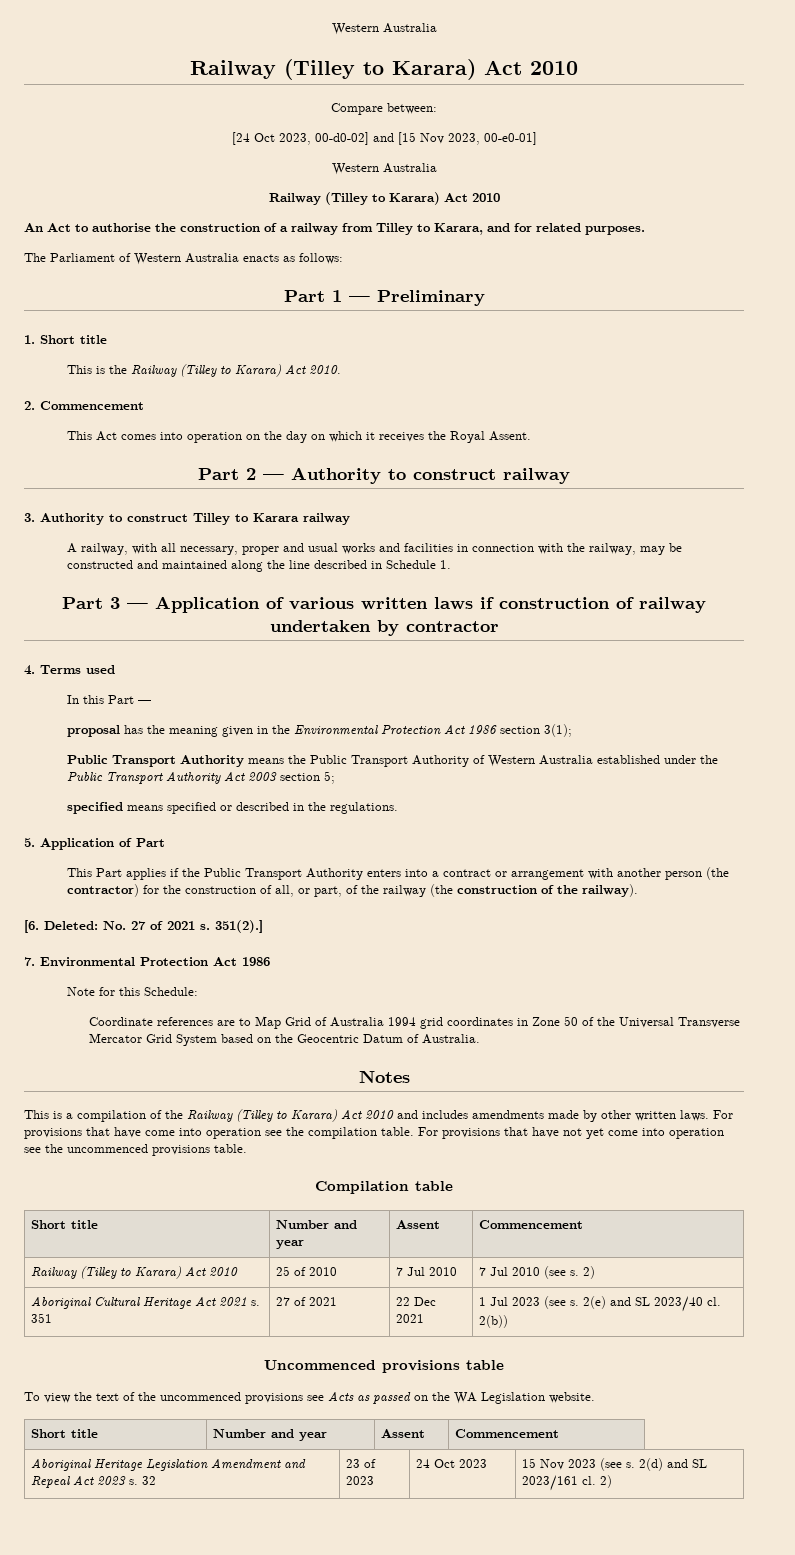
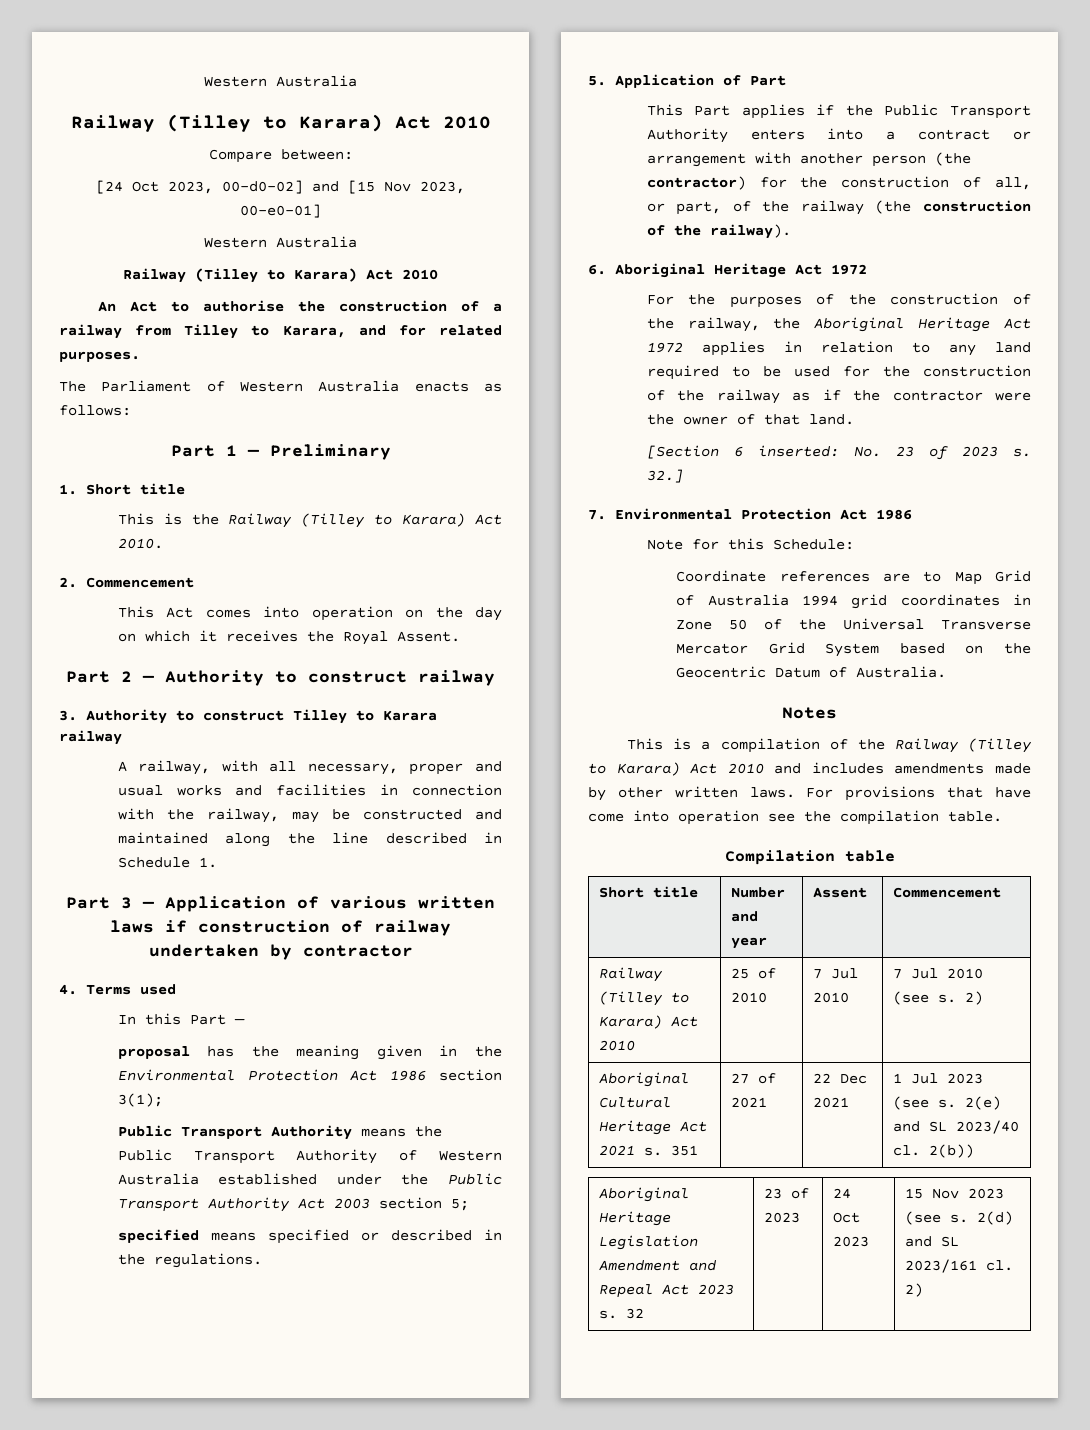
- [6. Deleted: No. 27 of 2021 s. 351(2).]
+ 6. Aboriginal Heritage Act 1972
+ For the purposes of the construction of the railway, the Aboriginal Heritage Act 1972 applies in relation to any land required to be used for the construction of the railway as if the contractor were the owner of that land.
+ [Section 6 inserted: No. 23 of 2023 s. 32.]
- For provisions that have not yet come into operation see the uncommenced provisions table.
- Uncommenced provisions table
- To view the text of the uncommenced provisions see Acts as passed on the WA Legislation website.
- Short title | Number and year | Assent | Commencement

